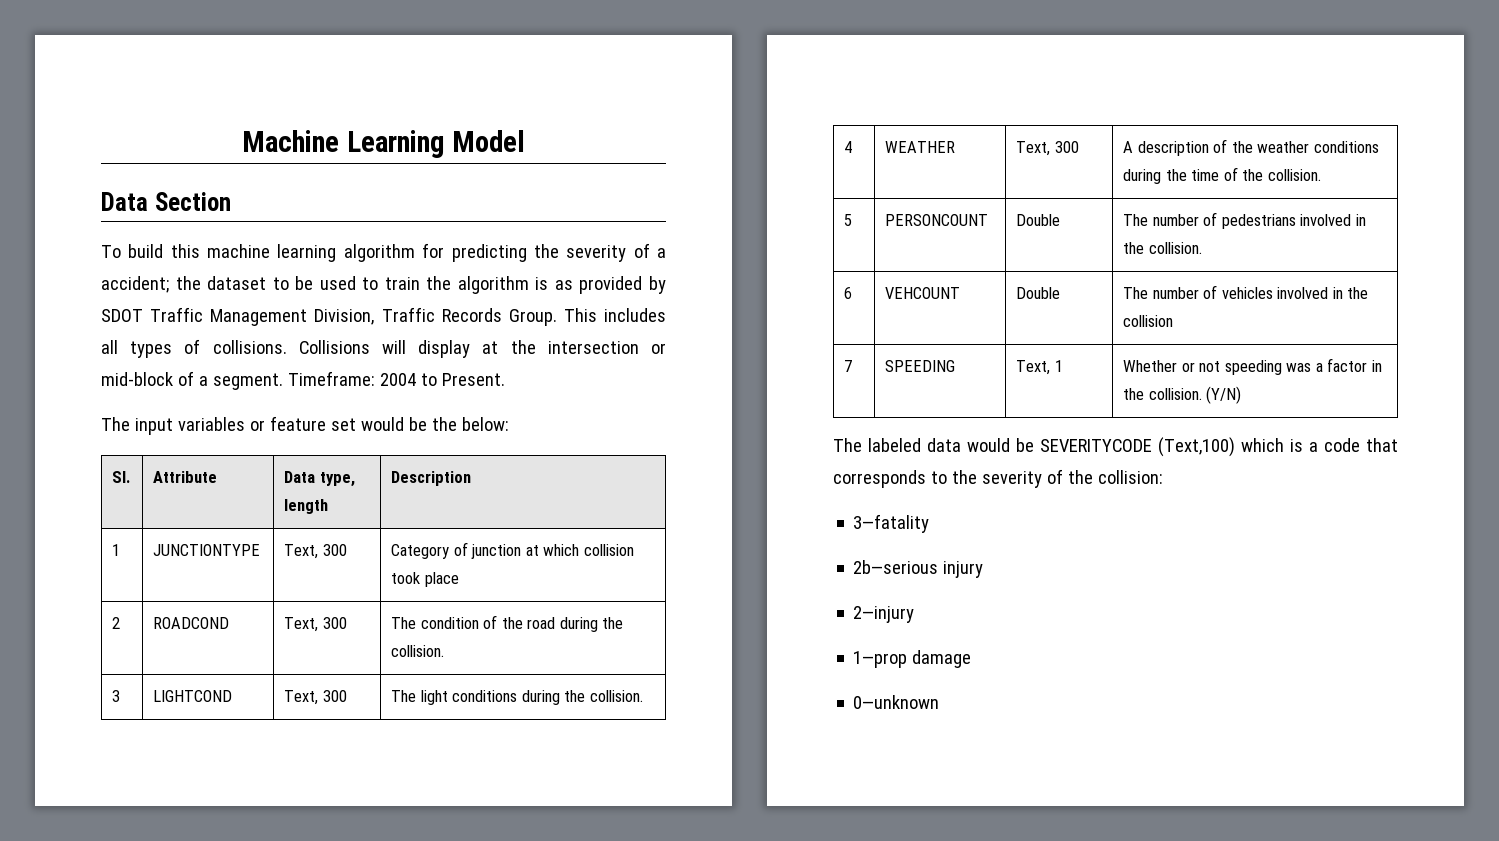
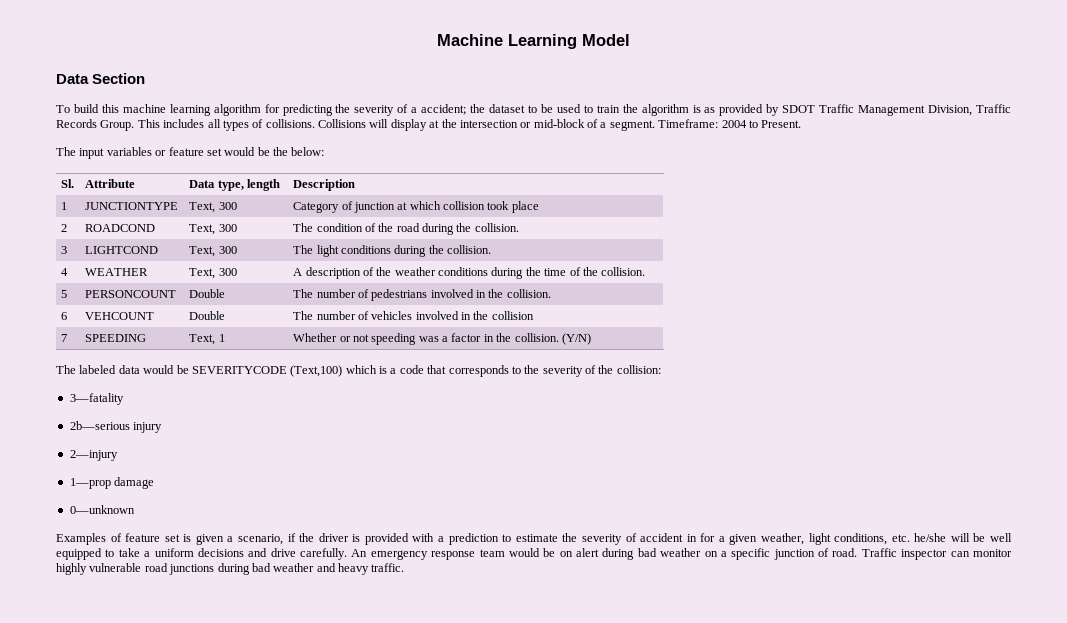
+ Examples of feature set is given a scenario, if the driver is provided with a prediction to estimate the severity of accident in for a given weather, light conditions, etc. he/she will be well equipped to take a uniform decisions and drive carefully. An emergency response team would be on alert during bad weather on a specific junction of road. Traffic inspector can monitor highly vulnerable road junctions during bad weather and heavy traffic.

